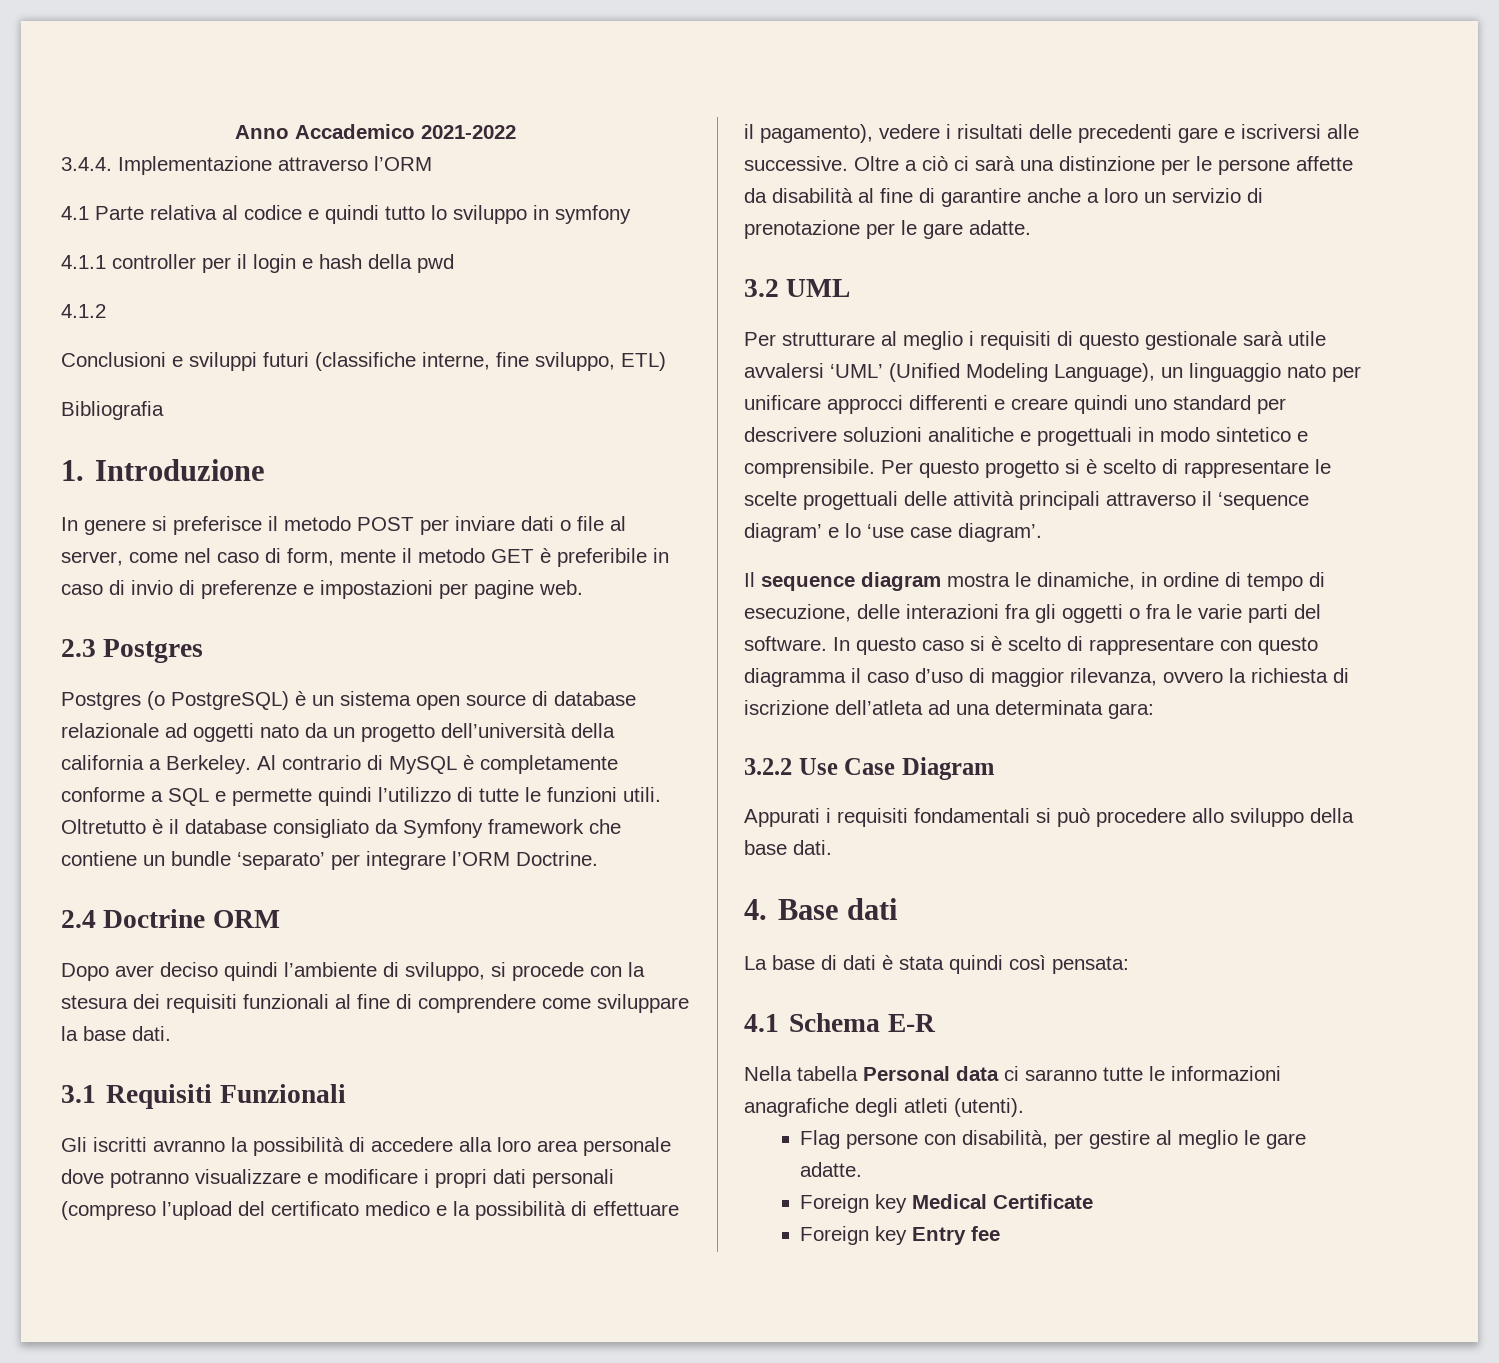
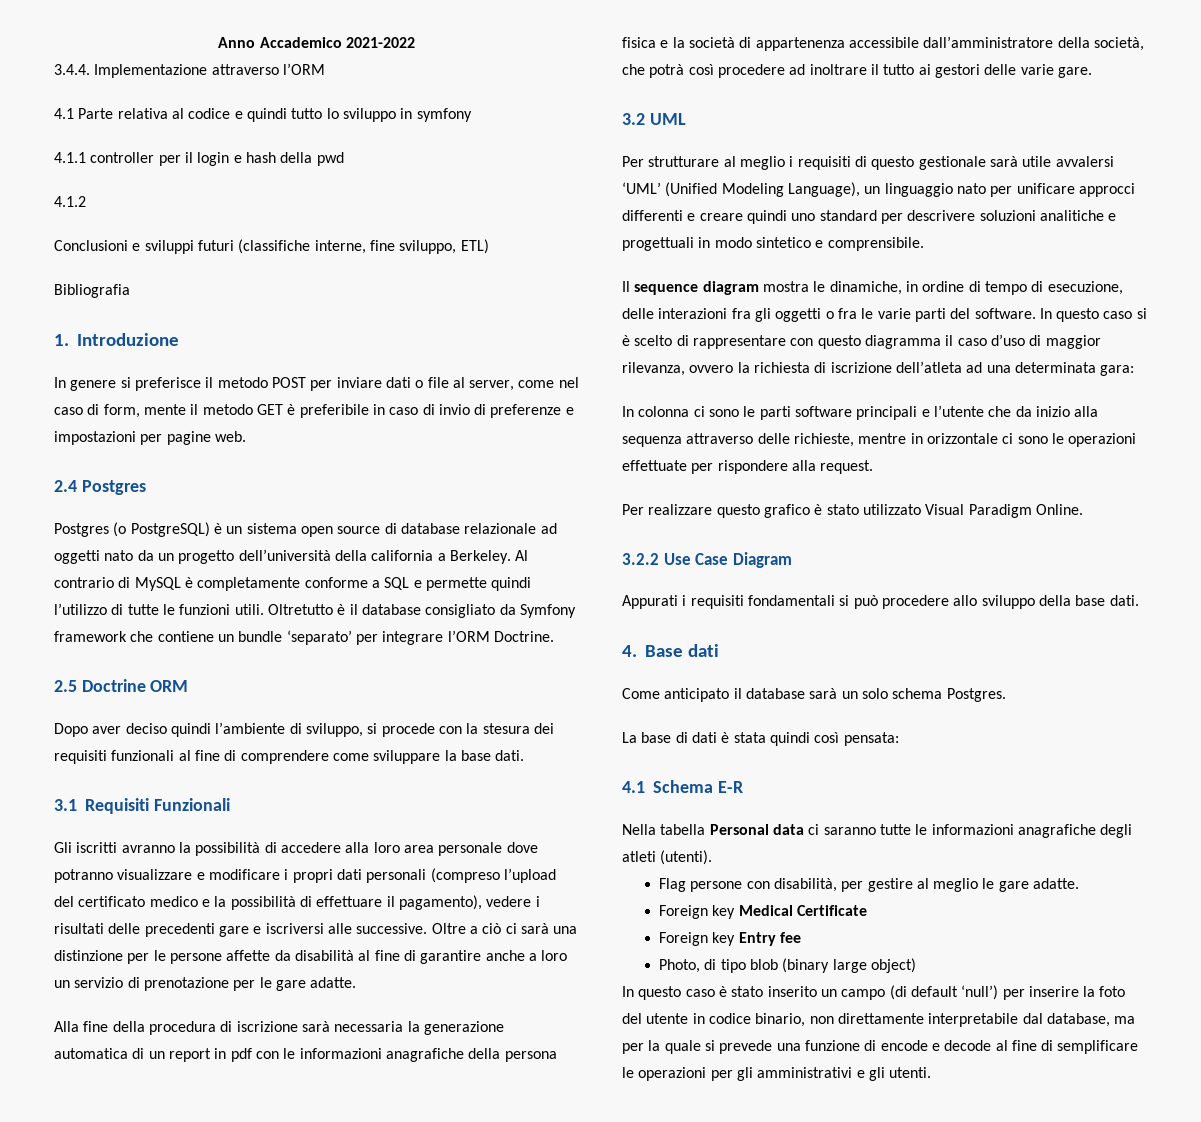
- 2.3 Postgres
+ 2.4 Postgres
- 2.4 Doctrine ORM
+ 2.5 Doctrine ORM
+ Alla fine della procedura di iscrizione sarà necessaria la generazione automatica di un report in pdf con le informazioni anagrafiche della persona fisica e la società di appartenenza accessibile dall’amministratore della società, che potrà così procedere ad inoltrare il tutto ai gestori delle varie gare.
- Per questo progetto si è scelto di rappresentare le scelte progettuali delle attività principali attraverso il ‘sequence diagram’ e lo ‘use case diagram’.
+ In colonna ci sono le parti software principali e l’utente che da inizio alla sequenza attraverso delle richieste, mentre in orizzontale ci sono le operazioni effettuate per rispondere alla request.
+ Per realizzare questo grafico è stato utilizzato Visual Paradigm Online.
+ Come anticipato il database sarà un solo schema Postgres.
+ Photo, di tipo blob (binary large object)
+ In questo caso è stato inserito un campo (di default ‘null’) per inserire la foto del utente in codice binario, non direttamente interpretabile dal database, ma per la quale si prevede una funzione di encode e decode al fine di semplificare le operazioni per gli amministrativi e gli utenti.

